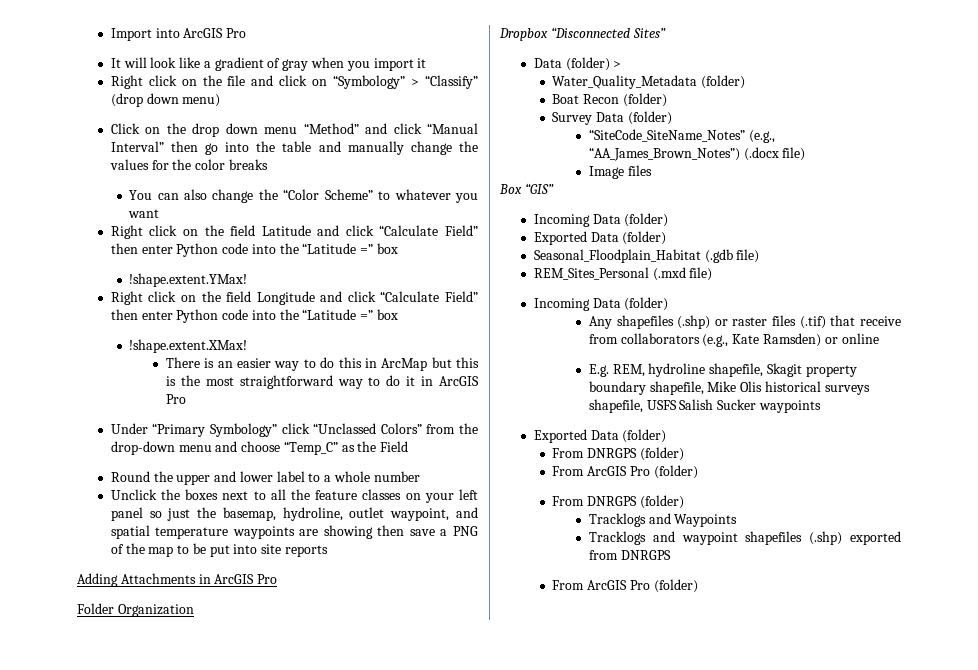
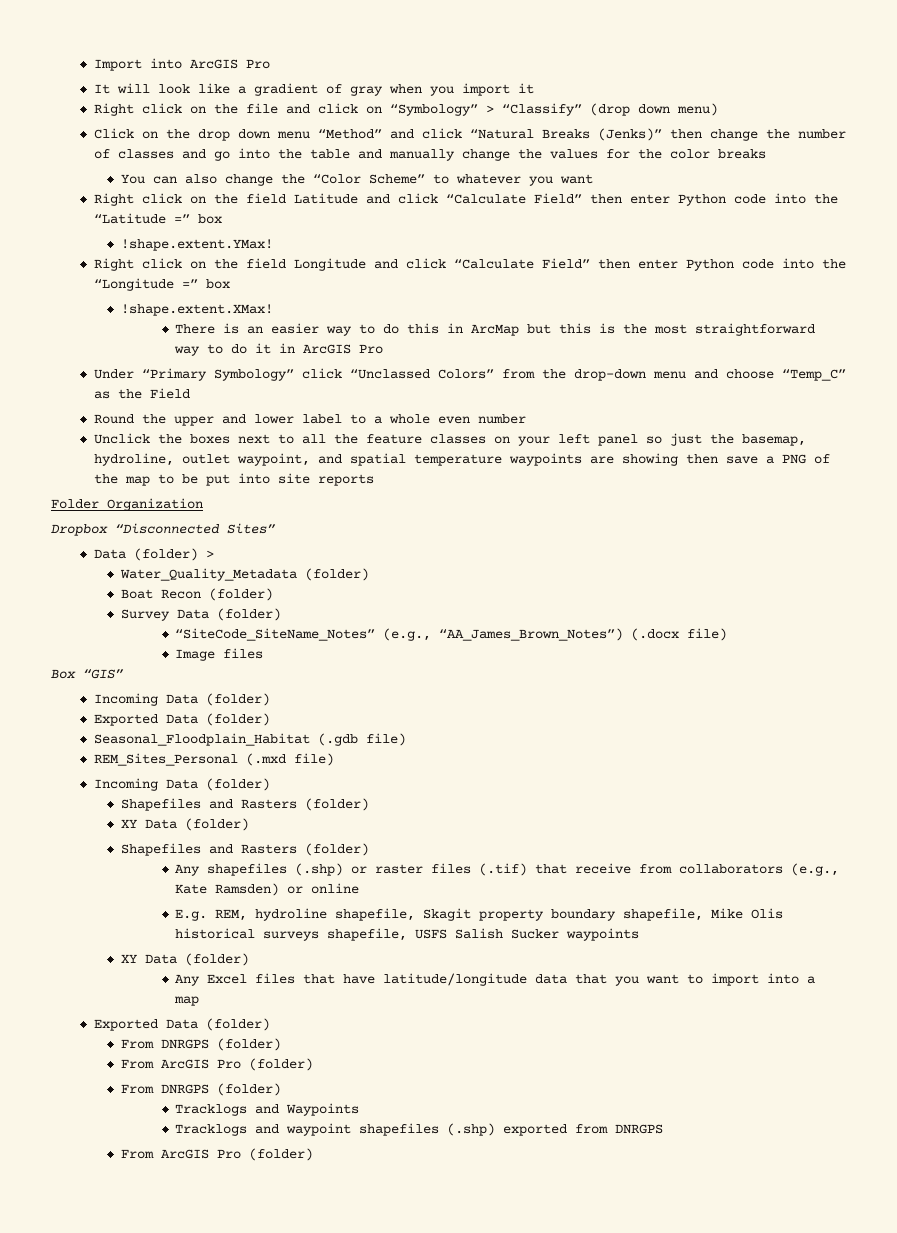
- Click on the drop down menu “Method” and click “Manual Interval” then go into the table and manually change the values for the color breaks
+ Click on the drop down menu “Method” and click “Natural Breaks (Jenks)” then change the number of classes and go into the table and manually change the values for the color breaks
- Right click on the field Longitude and click “Calculate Field” then enter Python code into the “Latitude =” box
+ Right click on the field Longitude and click “Calculate Field” then enter Python code into the “Longitude =” box
- Round the upper and lower label to a whole number
+ Round the upper and lower label to a whole even number
- Adding Attachments in ArcGIS Pro
  REM_Sites_Personal (.mxd file)
  Incoming Data (folder)
+ Shapefiles and Rasters (folder)
+ XY Data (folder)
+ Shapefiles and Rasters (folder)
  E.g. REM, hydroline shapefile, Skagit property boundary shapefile, Mike Olis historical surveys shapefile, USFS Salish Sucker waypoints
+ XY Data (folder)
+ Any Excel files that have latitude/longitude data that you want to import into a map

